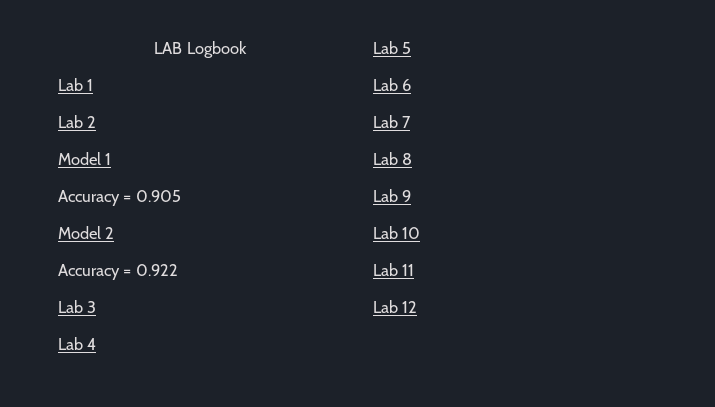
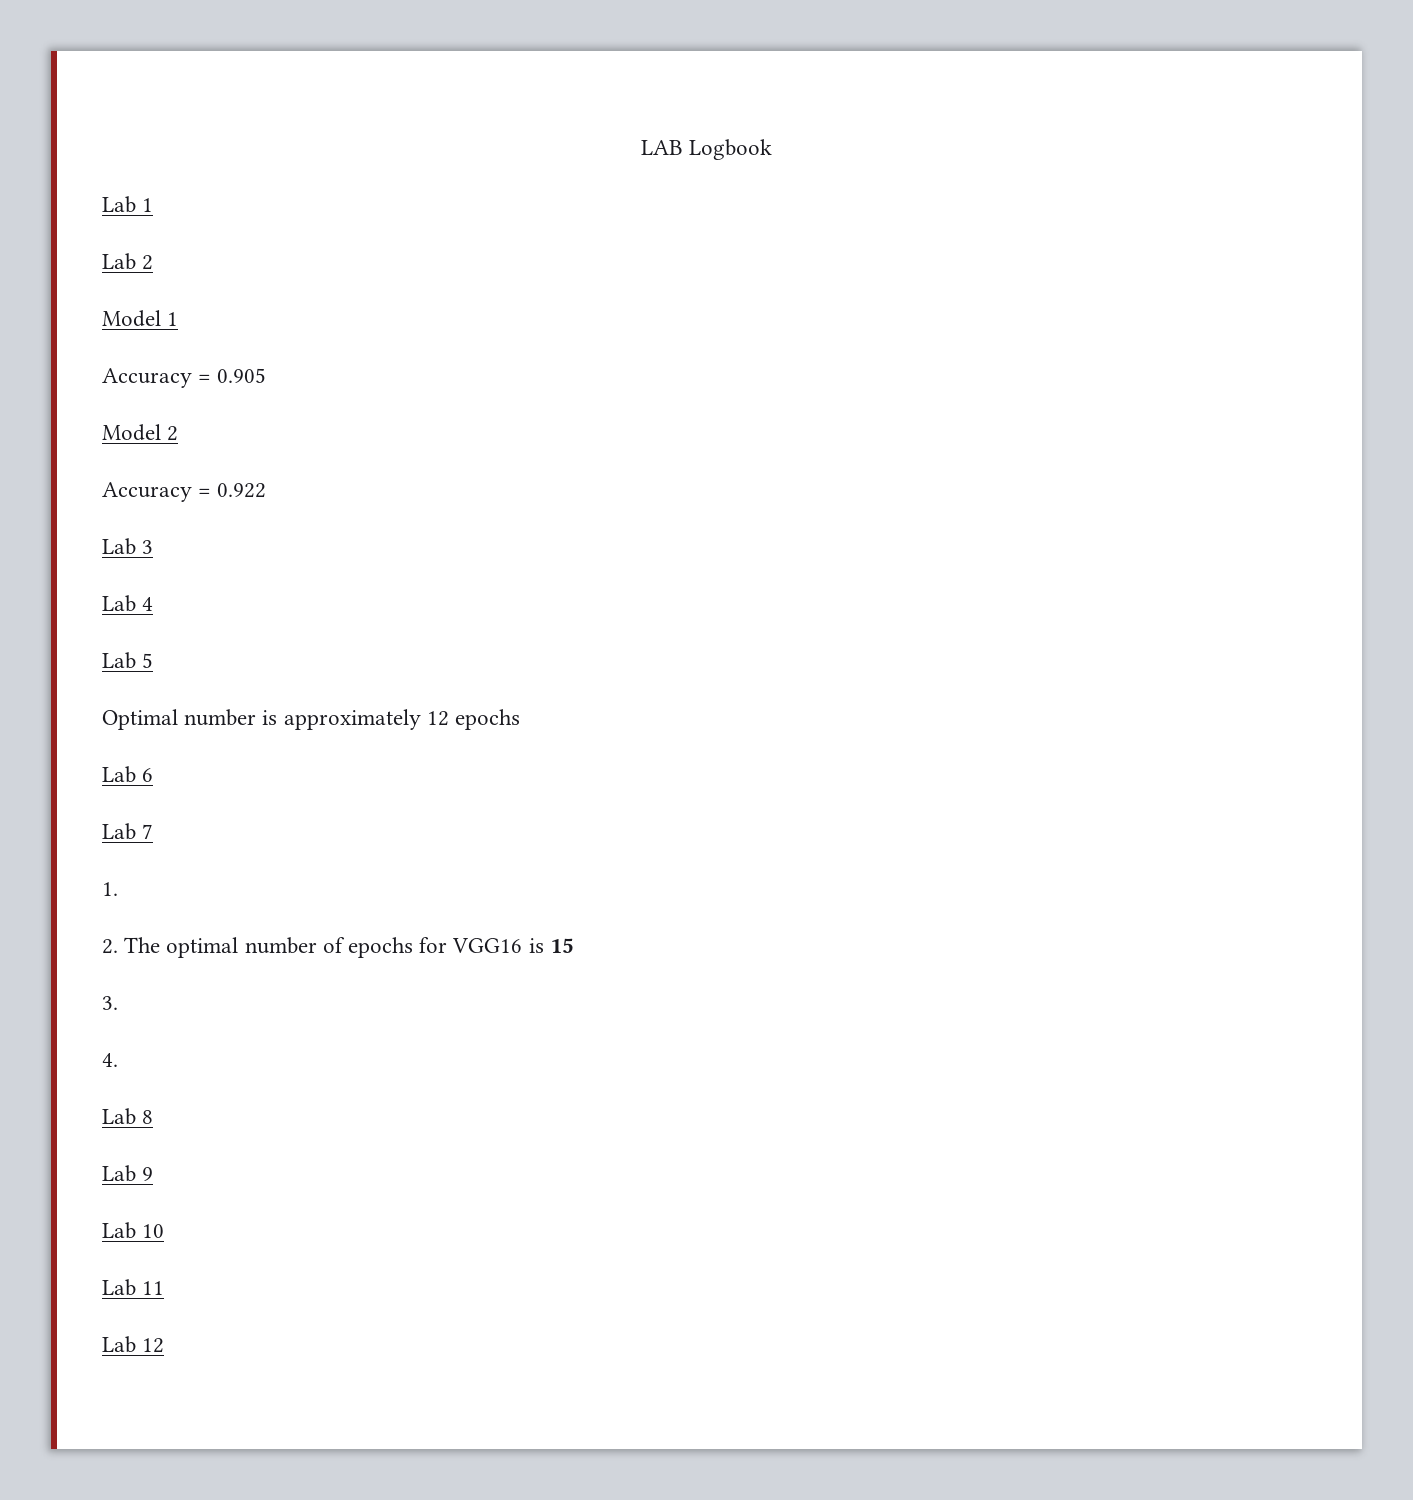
+ Optimal number is approximately 12 epochs
  Lab 6
  Lab 7
+ 1.
+ 2. The optimal number of epochs for VGG16 is 15
+ 3.
+ 4.

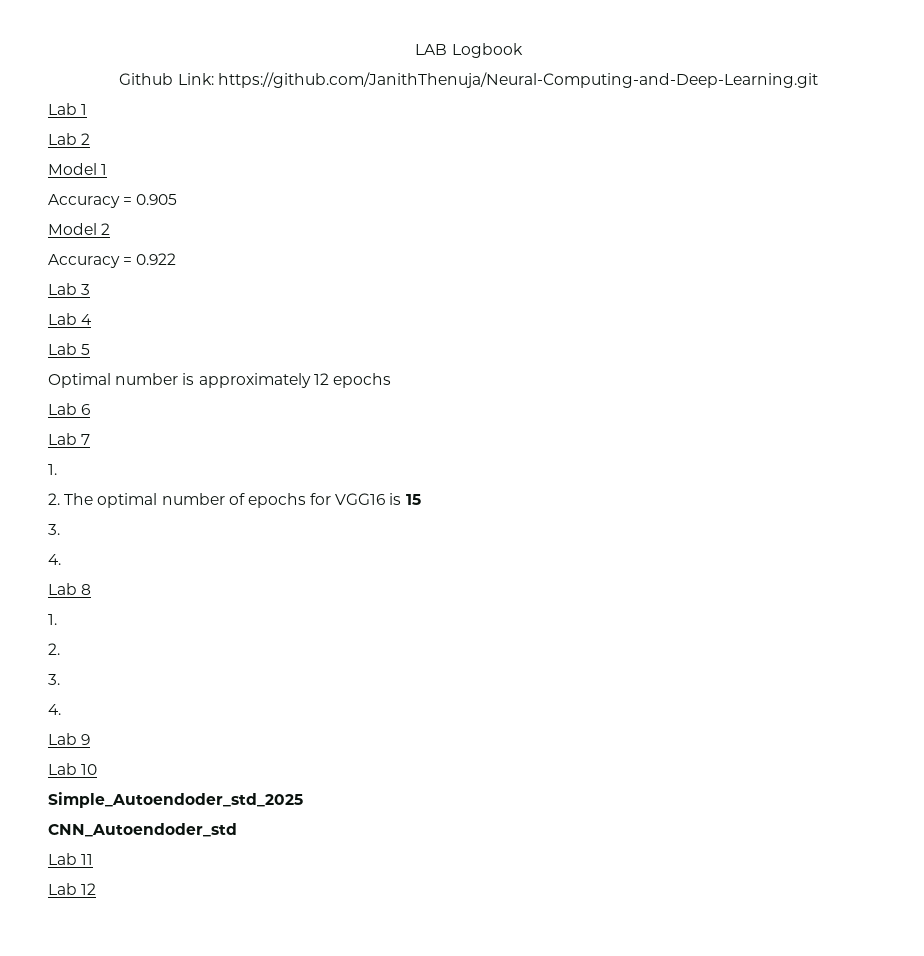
+ Github Link: https://github.com/JanithThenuja/Neural-Computing-and-Deep-Learning.git
  Lab 8
+ 1.
+ 2.
+ 3.
+ 4.
+ Simple_Autoendoder_std_2025
+ CNN_Autoendoder_std

